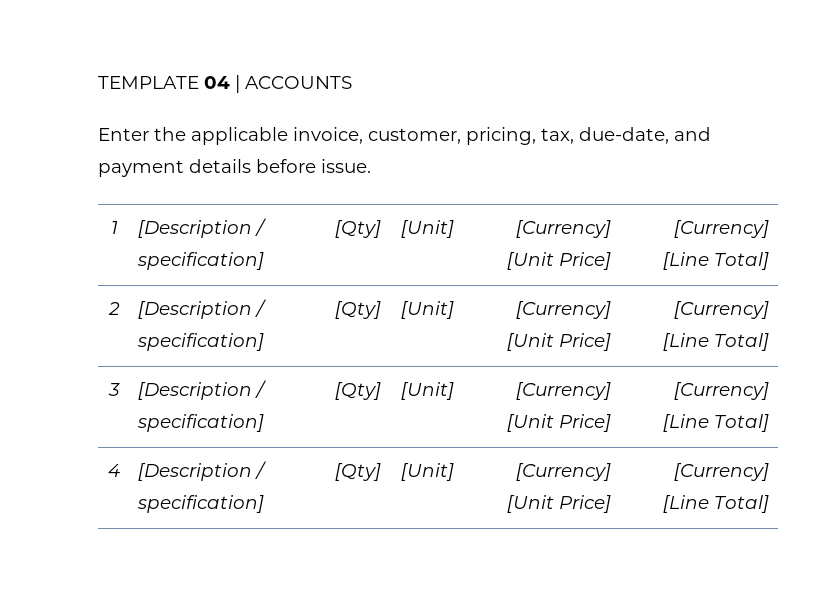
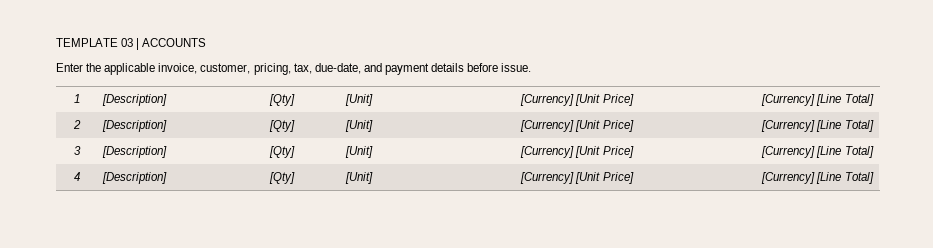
- TEMPLATE 04 | ACCOUNTS
+ TEMPLATE 03 | ACCOUNTS
- 1 | [Description / specification] | [Qty] | [Unit] | [Currency] [Unit Price] | [Currency] [Line Total]
+ 1 | [Description] | [Qty] | [Unit] | [Currency] [Unit Price] | [Currency] [Line Total]
- 2 | [Description / specification] | [Qty] | [Unit] | [Currency] [Unit Price] | [Currency] [Line Total]
+ 2 | [Description] | [Qty] | [Unit] | [Currency] [Unit Price] | [Currency] [Line Total]
- 3 | [Description / specification] | [Qty] | [Unit] | [Currency] [Unit Price] | [Currency] [Line Total]
+ 3 | [Description] | [Qty] | [Unit] | [Currency] [Unit Price] | [Currency] [Line Total]
- 4 | [Description / specification] | [Qty] | [Unit] | [Currency] [Unit Price] | [Currency] [Line Total]
+ 4 | [Description] | [Qty] | [Unit] | [Currency] [Unit Price] | [Currency] [Line Total]

